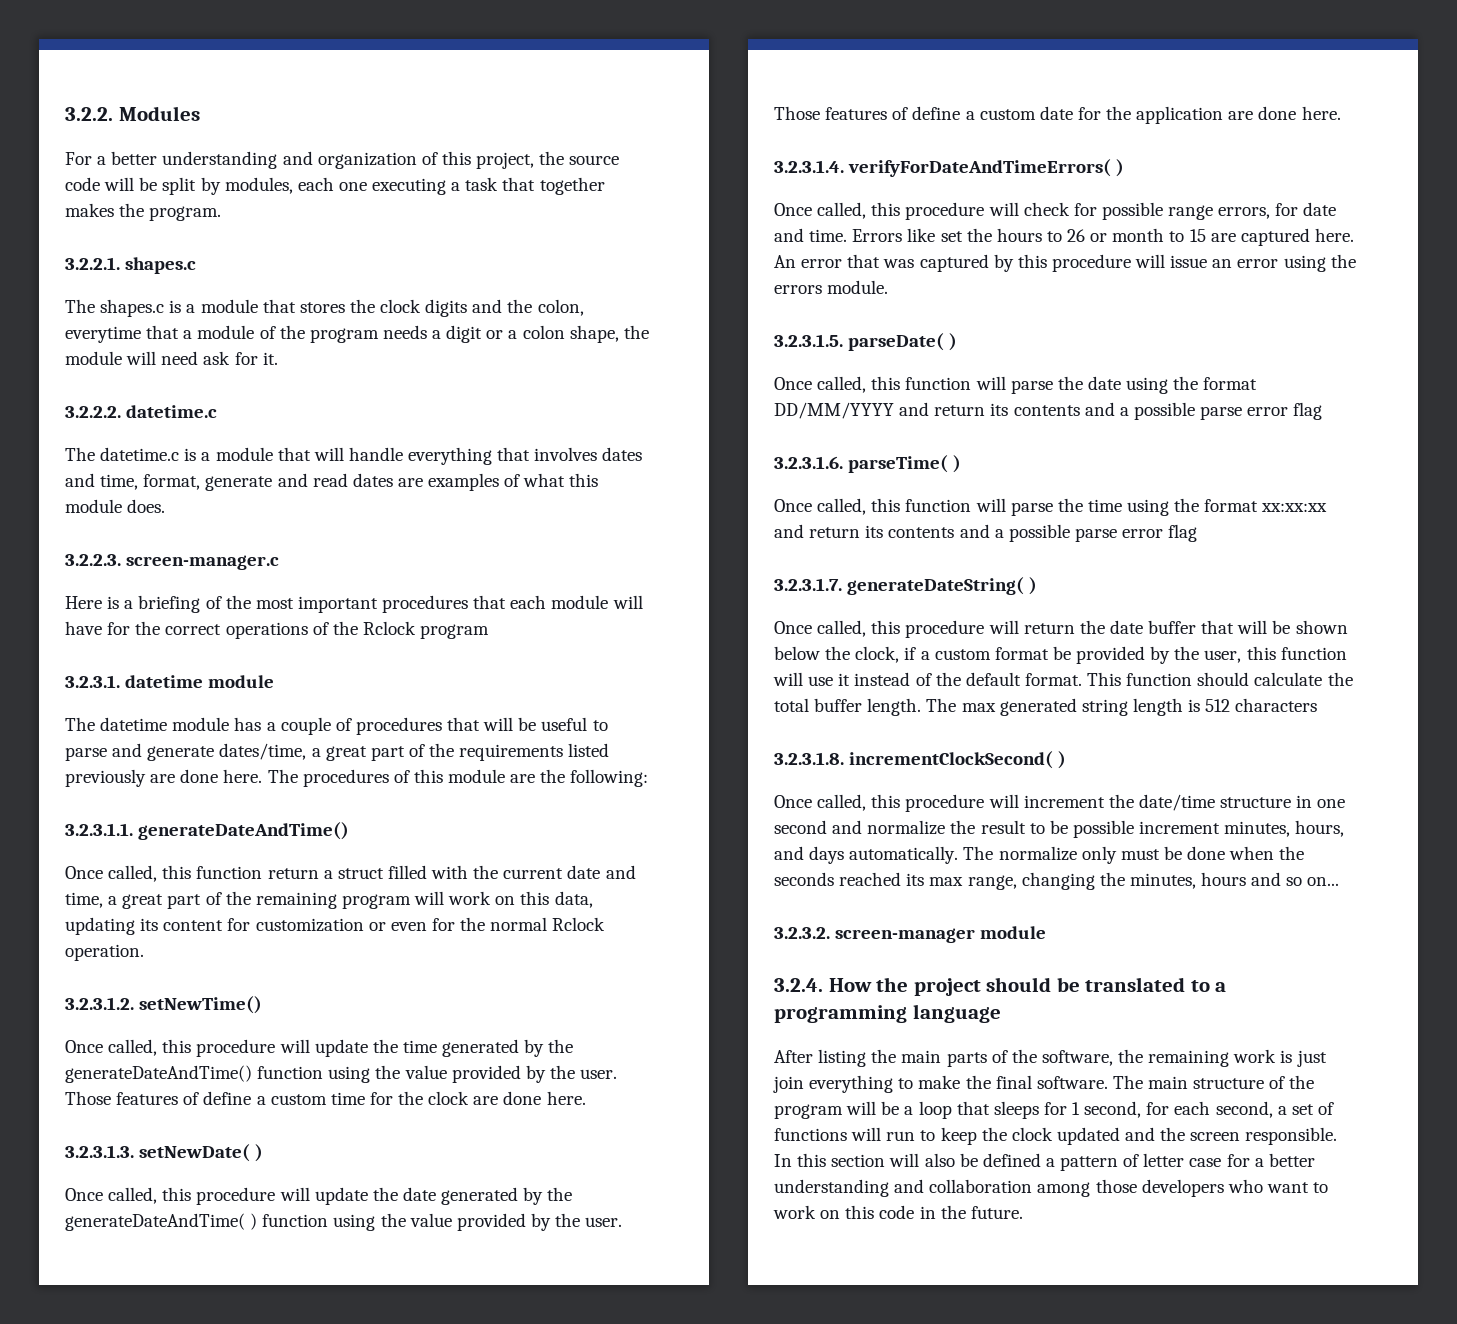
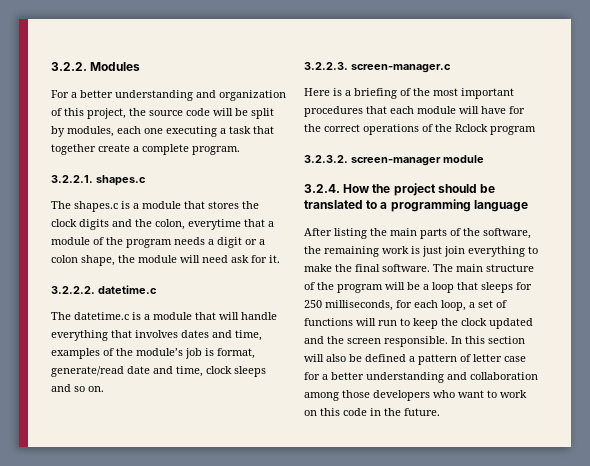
- For a better understanding and organization of this project, the source code will be split by modules, each one executing a task that together makes the program.
+ For a better understanding and organization of this project, the source code will be split by modules, each one executing a task that together create a complete program.
- The datetime.c is a module that will handle everything that involves dates and time, format, generate and read dates are examples of what this module does.
+ The datetime.c is a module that will handle everything that involves dates and time, examples of the module’s job is format, generate/read date and time, clock sleeps and so on.
- 3.2.3.1. datetime module
- The datetime module has a couple of procedures that will be useful to parse and generate dates/time, a great part of the requirements listed previously are done here. The procedures of this module are the following:
- 3.2.3.1.1. generateDateAndTime()
- Once called, this function return a struct filled with the current date and time, a great part of the remaining program will work on this data, updating its content for customization or even for the normal Rclock operation.
- 3.2.3.1.2. setNewTime()
- Once called, this procedure will update the time generated by the generateDateAndTime() function using the value provided by the user. Those features of define a custom time for the clock are done here.
- 3.2.3.1.3. setNewDate( )
- Once called, this procedure will update the date generated by the generateDateAndTime( ) function using the value provided by the user. Those features of define a custom date for the application are done here.
- 3.2.3.1.4. verifyForDateAndTimeErrors( )
- Once called, this procedure will check for possible range errors, for date and time. Errors like set the hours to 26 or month to 15 are captured here. An error that was captured by this procedure will issue an error using the errors module.
- 3.2.3.1.5. parseDate( )
- Once called, this function will parse the date using the format DD/MM/YYYY and return its contents and a possible parse error flag
- 3.2.3.1.6. parseTime( )
- Once called, this function will parse the time using the format xx:xx:xx and return its contents and a possible parse error flag
- 3.2.3.1.7. generateDateString( )
- Once called, this procedure will return the date buffer that will be shown below the clock, if a custom format be provided by the user, this function will use it instead of the default format. This function should calculate the total buffer length. The max generated string length is 512 characters
- 3.2.3.1.8. incrementClockSecond( )
- Once called, this procedure will increment the date/time structure in one second and normalize the result to be possible increment minutes, hours, and days automatically. The normalize only must be done when the seconds reached its max range, changing the minutes, hours and so on...
- The main structure of the program will be a loop that sleeps for 1 second, for each second, a set of functions will run to keep the clock updated and the screen responsible.
+ The main structure of the program will be a loop that sleeps for 250 milliseconds, for each loop, a set of functions will run to keep the clock updated and the screen responsible.

